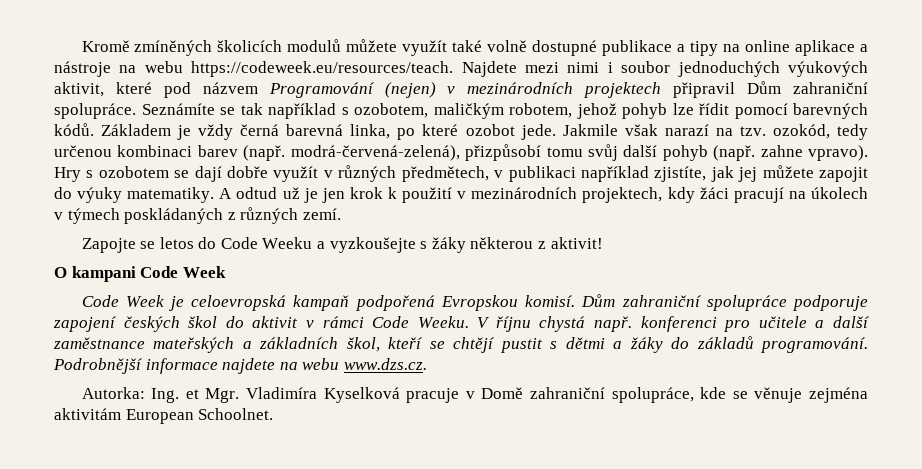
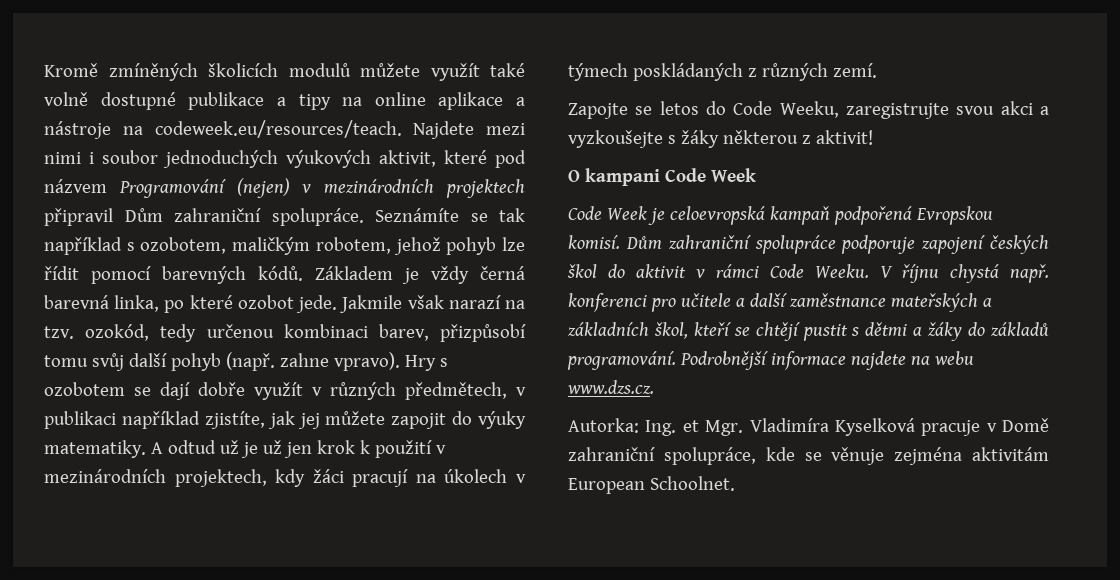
- Kromě zmíněných školicích modulů můžete využít také volně dostupné publikace a tipy na online aplikace a nástroje na webu https://codeweek.eu/resources/teach. Najdete mezi nimi i soubor jednoduchých výukových aktivit, které pod názvem Programování (nejen) v mezinárodních projektech připravil Dům zahraniční spolupráce.
+ Kromě zmíněných školicích modulů můžete využít také volně dostupné publikace a tipy na online aplikace a nástroje na codeweek.eu/resources/teach. Najdete mezi nimi i soubor jednoduchých výukových aktivit, které pod názvem Programování (nejen) v mezinárodních projektech připravil Dům zahraniční spolupráce.
- Jakmile však narazí na tzv. ozokód, tedy určenou kombinaci barev (např. modrá-červená-zelená), přizpůsobí tomu svůj další pohyb (např. zahne vpravo).
+ Jakmile však narazí na tzv. ozokód, tedy určenou kombinaci barev, přizpůsobí tomu svůj další pohyb (např. zahne vpravo).
- A odtud už je jen krok k použití v mezinárodních projektech, kdy žáci pracují na úkolech v týmech poskládaných z různých zemí.
+ A odtud už je už jen krok k použití v mezinárodních projektech, kdy žáci pracují na úkolech v týmech poskládaných z různých zemí.
- Zapojte se letos do Code Weeku a vyzkoušejte s žáky některou z aktivit!
+ Zapojte se letos do Code Weeku, zaregistrujte svou akci a vyzkoušejte s žáky některou z aktivit!

